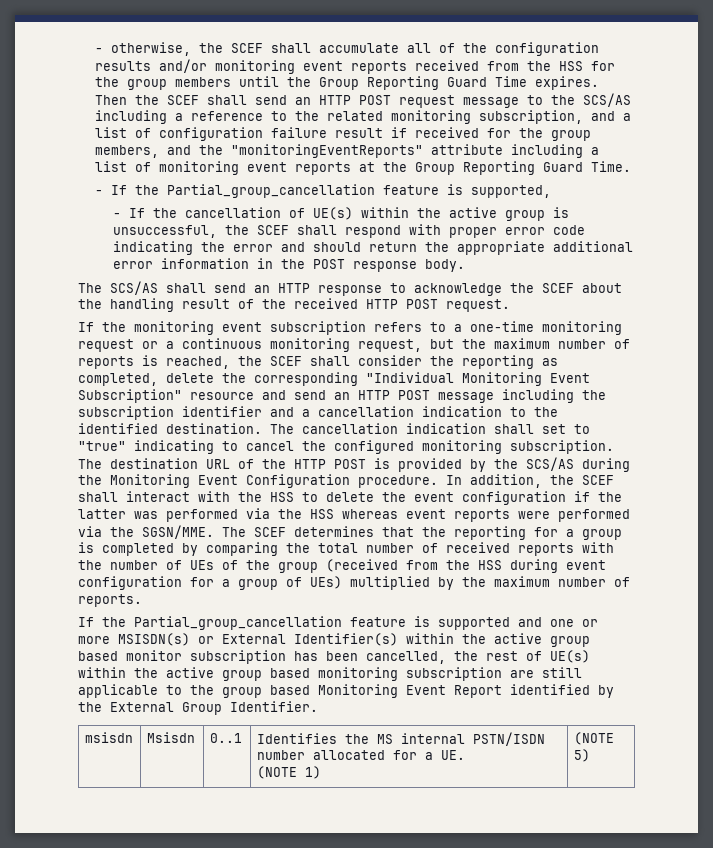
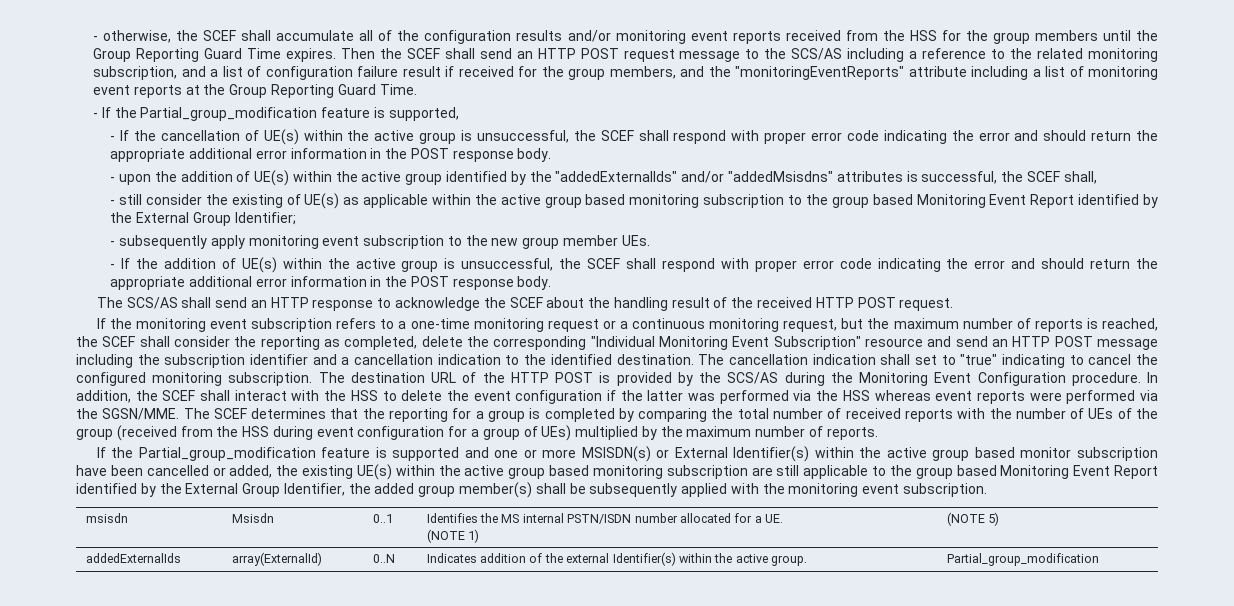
- - If the Partial_group_cancellation feature is supported,
+ - If the Partial_group_modification feature is supported,
+ - upon the addition of UE(s) within the active group identified by the "addedExternalIds" and/or "addedMsisdns" attributes is successful, the SCEF shall,
+ - still consider the existing of UE(s) as applicable within the active group based monitoring subscription to the group based Monitoring Event Report identified by the External Group Identifier;
+ - subsequently apply monitoring event subscription to the new group member UEs.
+ - If the addition of UE(s) within the active group is unsuccessful, the SCEF shall respond with proper error code indicating the error and should return the appropriate additional error information in the POST response body.
- If the Partial_group_cancellation feature is supported and one or more MSISDN(s) or External Identifier(s) within the active group based monitor subscription has been cancelled, the rest of UE(s) within the active group based monitoring subscription are still applicable to the group based Monitoring Event Report identified by the External Group Identifier.
+ If the Partial_group_modification feature is supported and one or more MSISDN(s) or External Identifier(s) within the active group based monitor subscription have been cancelled or added, the existing UE(s) within the active group based monitoring subscription are still applicable to the group based Monitoring Event Report identified by the External Group Identifier, the added group member(s) shall be subsequently applied with the monitoring event subscription.
+ addedExternalIds | array(ExternalId) | 0..N | Indicates addition of the external Identifier(s) within the active group. | Partial_group_modification

